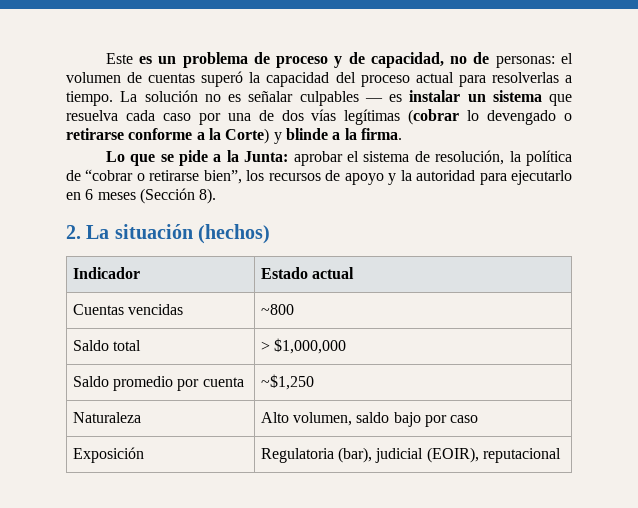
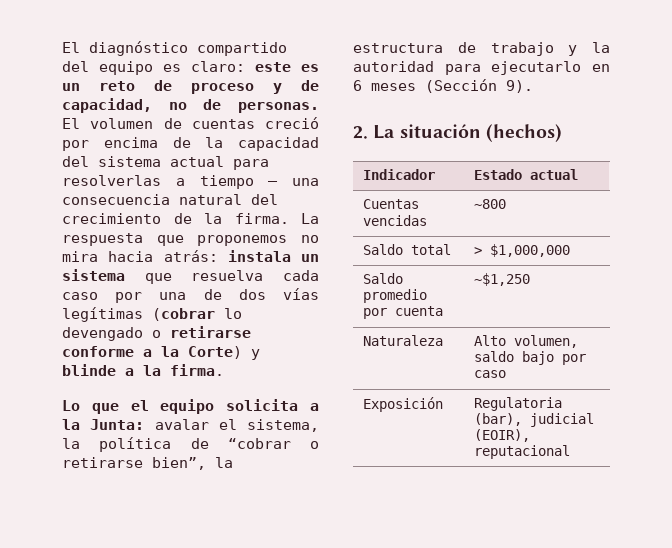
- Este es un problema de proceso y de capacidad, no de personas: el volumen de cuentas superó la capacidad del proceso actual para resolverlas a tiempo. La solución no es señalar culpables — es instalar un sistema que resuelva cada caso por una de dos vías legítimas (cobrar lo devengado o retirarse conforme a la Corte) y blinde a la firma.
+ El diagnóstico compartido del equipo es claro: este es un reto de proceso y de capacidad, no de personas. El volumen de cuentas creció por encima de la capacidad del sistema actual para resolverlas a tiempo — una consecuencia natural del crecimiento de la firma. La respuesta que proponemos no mira hacia atrás: instala un sistema que resuelva cada caso por una de dos vías legítimas (cobrar lo devengado o retirarse conforme a la Corte) y blinde a la firma.
- Lo que se pide a la Junta: aprobar el sistema de resolución, la política de “cobrar o retirarse bien”, los recursos de apoyo y la autoridad para ejecutarlo en 6 meses (Sección 8).
+ Lo que el equipo solicita a la Junta: avalar el sistema, la política de “cobrar o retirarse bien”, la estructura de trabajo y la autoridad para ejecutarlo en 6 meses (Sección 9).

